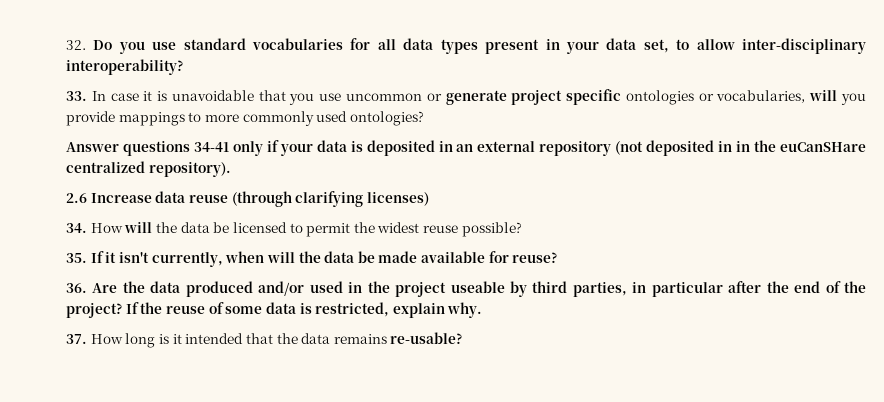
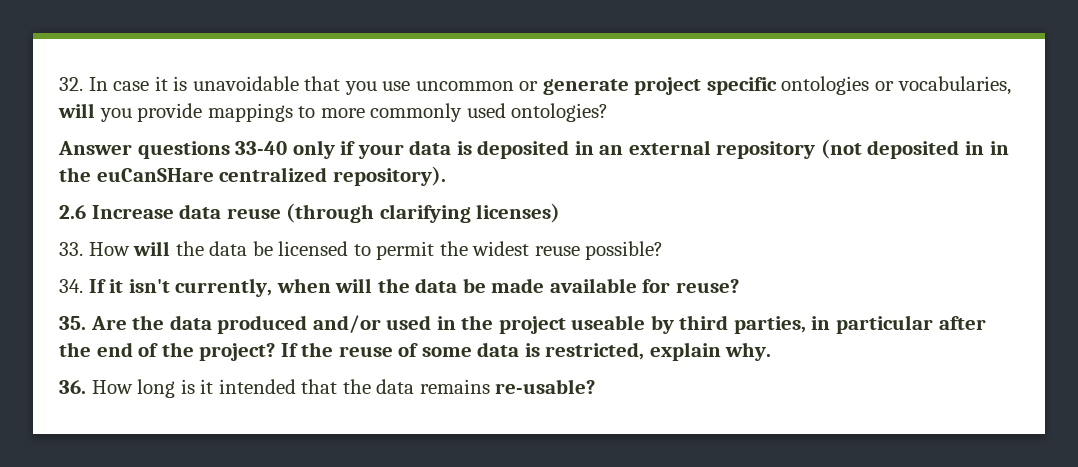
- 32. Do you use standard vocabularies for all data types present in your data set, to allow inter-disciplinary interoperability?
- 33. In case it is unavoidable that you use uncommon or generate project specific ontologies or vocabularies, will you provide mappings to more commonly used ontologies?
+ 32. In case it is unavoidable that you use uncommon or generate project specific ontologies or vocabularies, will you provide mappings to more commonly used ontologies?
- Answer questions 34-41 only if your data is deposited in an external repository (not deposited in in the euCanSHare centralized repository).
+ Answer questions 33-40 only if your data is deposited in an external repository (not deposited in in the euCanSHare centralized repository).
- 34. How will the data be licensed to permit the widest reuse possible?
+ 33. How will the data be licensed to permit the widest reuse possible?
- 35. If it isn't currently, when will the data be made available for reuse?
+ 34. If it isn't currently, when will the data be made available for reuse?
- 36. Are the data produced and/or used in the project useable by third parties, in particular after the end of the project?
+ 35. Are the data produced and/or used in the project useable by third parties, in particular after the end of the project?
- 37. How long is it intended that the data remains re-usable?
+ 36. How long is it intended that the data remains re-usable?

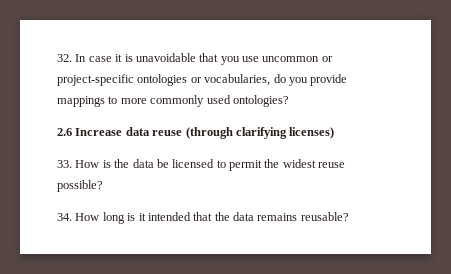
- 32. In case it is unavoidable that you use uncommon or generate project specific ontologies or vocabularies, will you provide mappings to more commonly used ontologies?
+ 32. In case it is unavoidable that you use uncommon or project-specific ontologies or vocabularies, do you provide mappings to more commonly used ontologies?
- Answer questions 33-40 only if your data is deposited in an external repository (not deposited in in the euCanSHare centralized repository).
- 33. How will the data be licensed to permit the widest reuse possible?
+ 33. How is the data be licensed to permit the widest reuse possible?
- 34. If it isn't currently, when will the data be made available for reuse?
- 35. Are the data produced and/or used in the project useable by third parties, in particular after the end of the project? If the reuse of some data is restricted, explain why.
- 36. How long is it intended that the data remains re-usable?
+ 34. How long is it intended that the data remains reusable?

